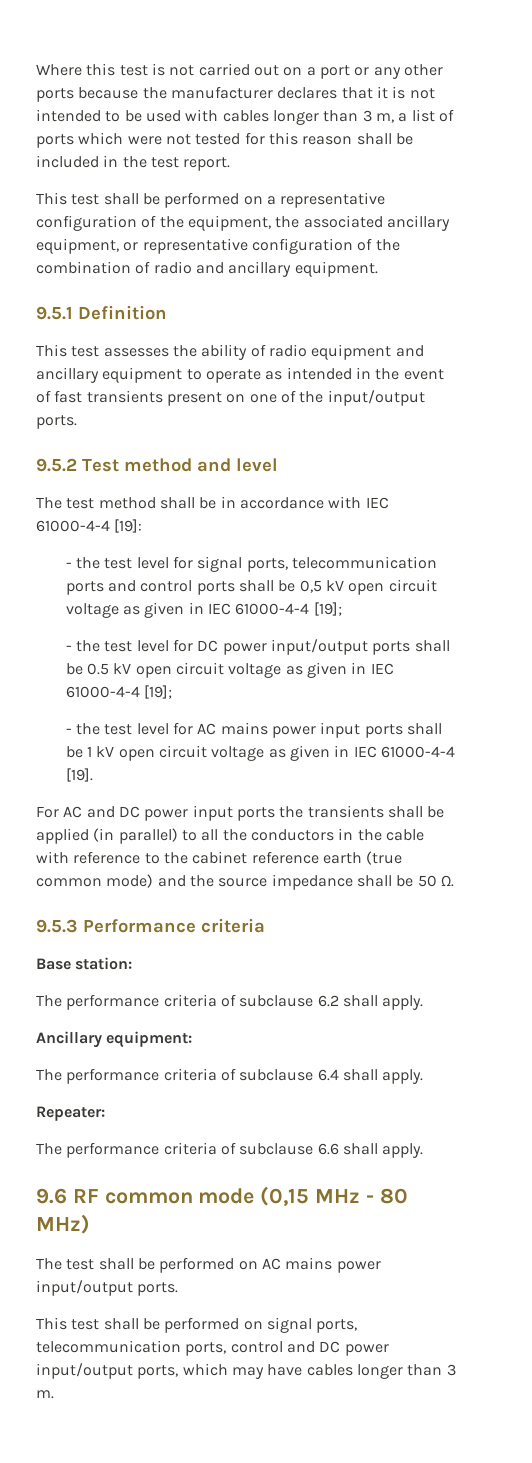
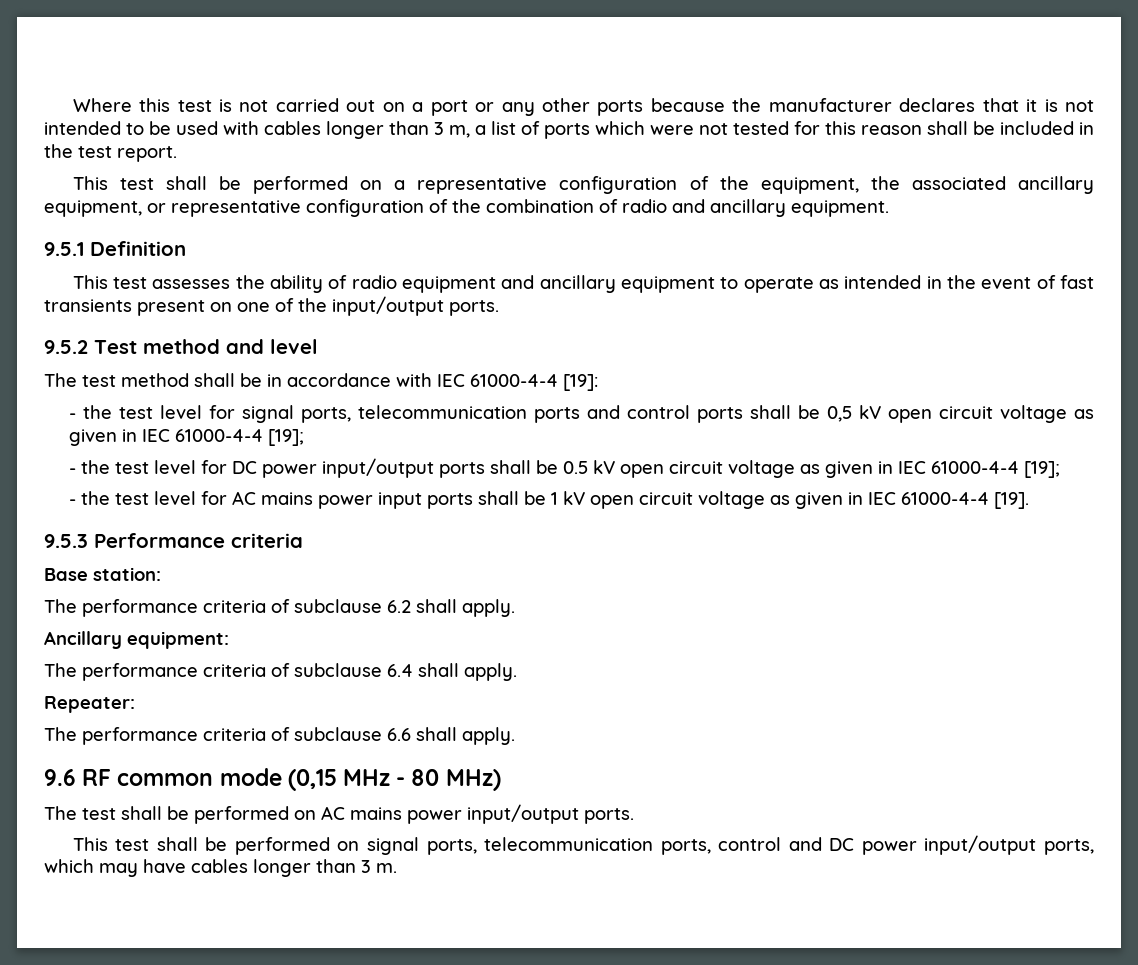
- For AC and DC power input ports the transients shall be applied (in parallel) to all the conductors in the cable with reference to the cabinet reference earth (true common mode) and the source impedance shall be 50 Ω.

